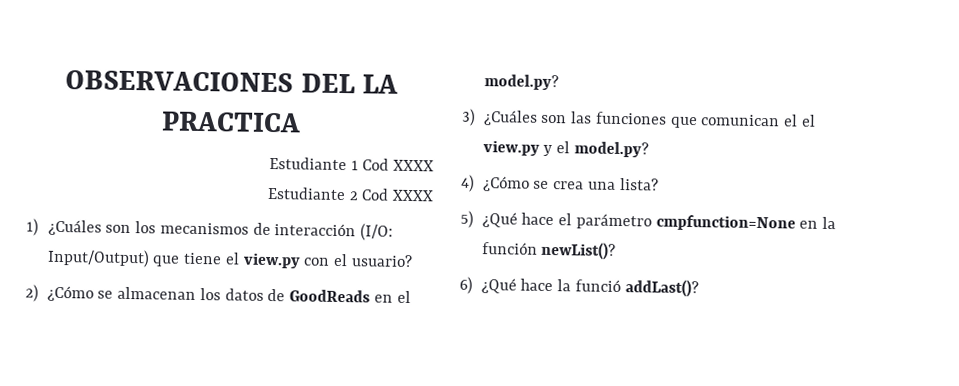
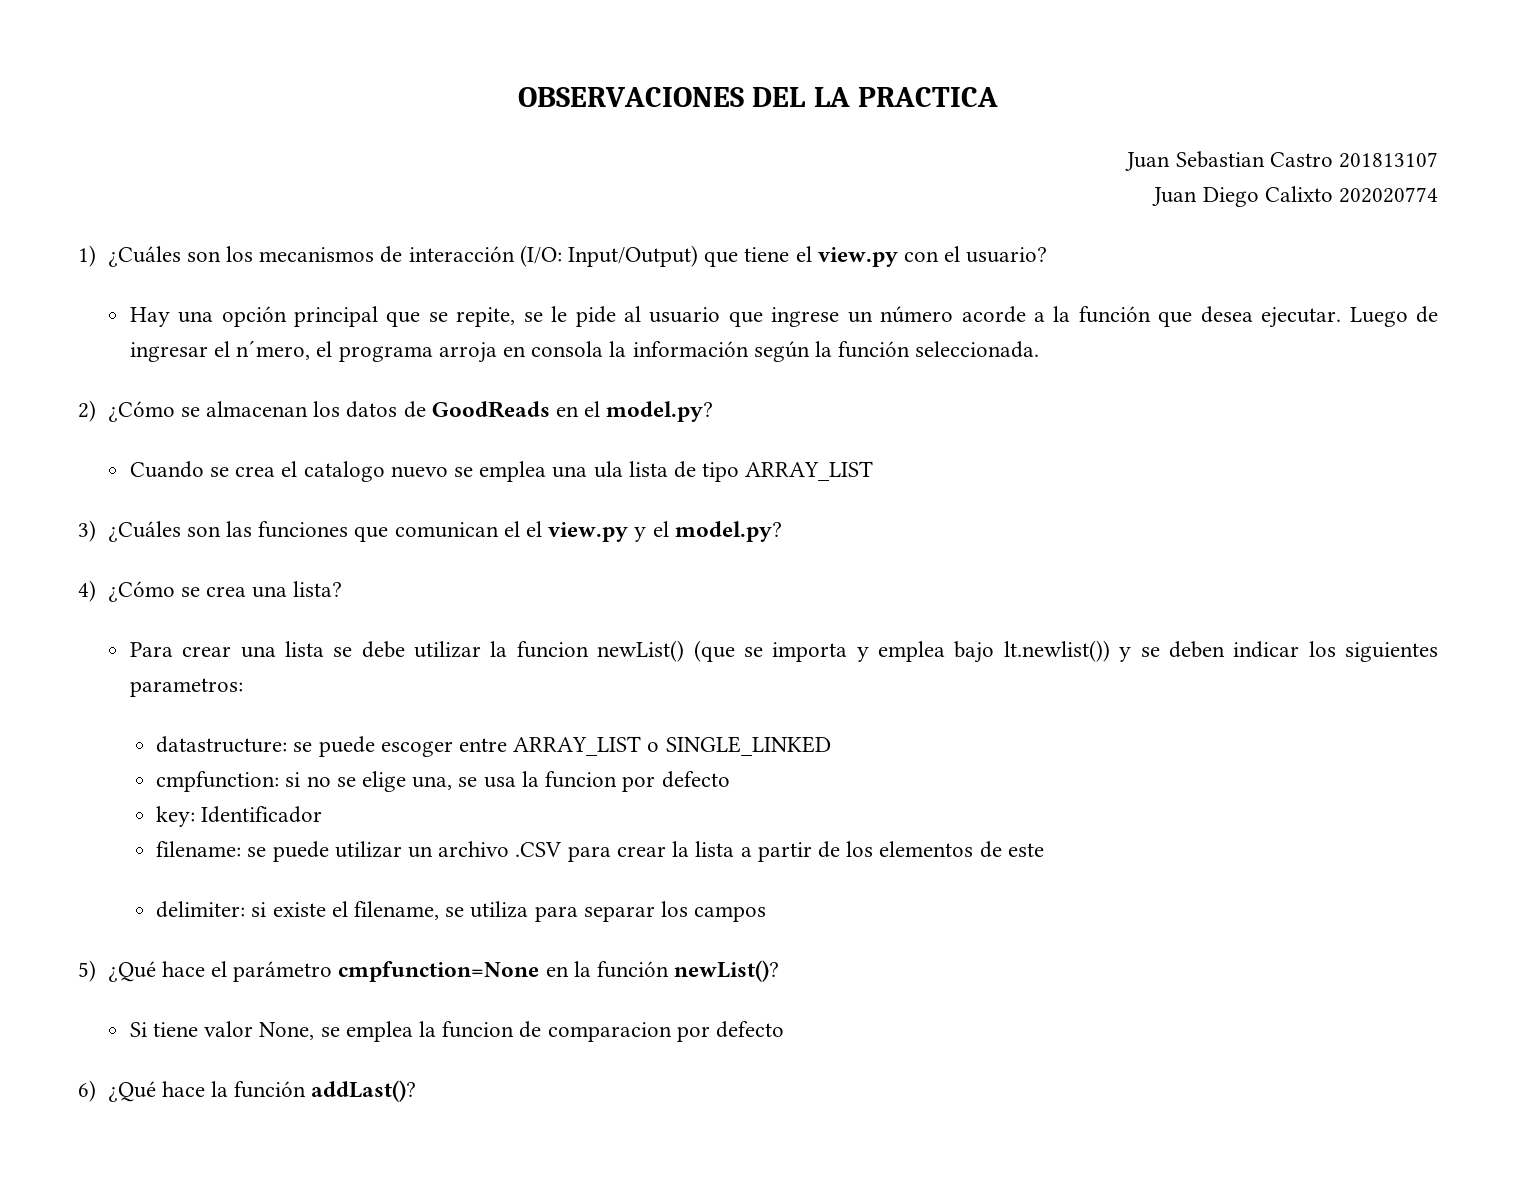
- Estudiante 1 Cod XXXX
- Estudiante 2 Cod XXXX
+ Juan Sebastian Castro 201813107
+ Juan Diego Calixto 202020774
+ Hay una opción principal que se repite, se le pide al usuario que ingrese un número acorde a la función que desea ejecutar. Luego de ingresar el n´mero, el programa arroja en consola la información según la función seleccionada.
+ Cuando se crea el catalogo nuevo se emplea una ula lista de tipo ARRAY_LIST
+ Para crear una lista se debe utilizar la funcion newList() (que se importa y emplea bajo lt.newlist()) y se deben indicar los siguientes parametros:
+ datastructure: se puede escoger entre ARRAY_LIST o SINGLE_LINKED
+ cmpfunction: si no se elige una, se usa la funcion por defecto
+ key: Identificador
+ filename: se puede utilizar un archivo .CSV para crear la lista a partir de los elementos de este
+ delimiter: si existe el filename, se utiliza para separar los campos
+ Si tiene valor None, se emplea la funcion de comparacion por defecto
- 6) ¿Qué hace la funció addLast()?
+ 6) ¿Qué hace la función addLast()?

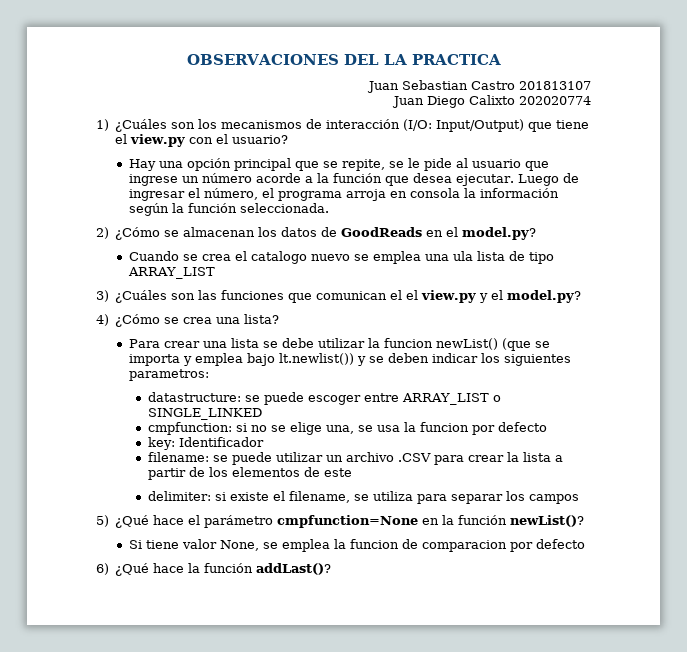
- Luego de ingresar el n´mero, el programa arroja en consola la información según la función seleccionada.
+ Luego de ingresar el número, el programa arroja en consola la información según la función seleccionada.

